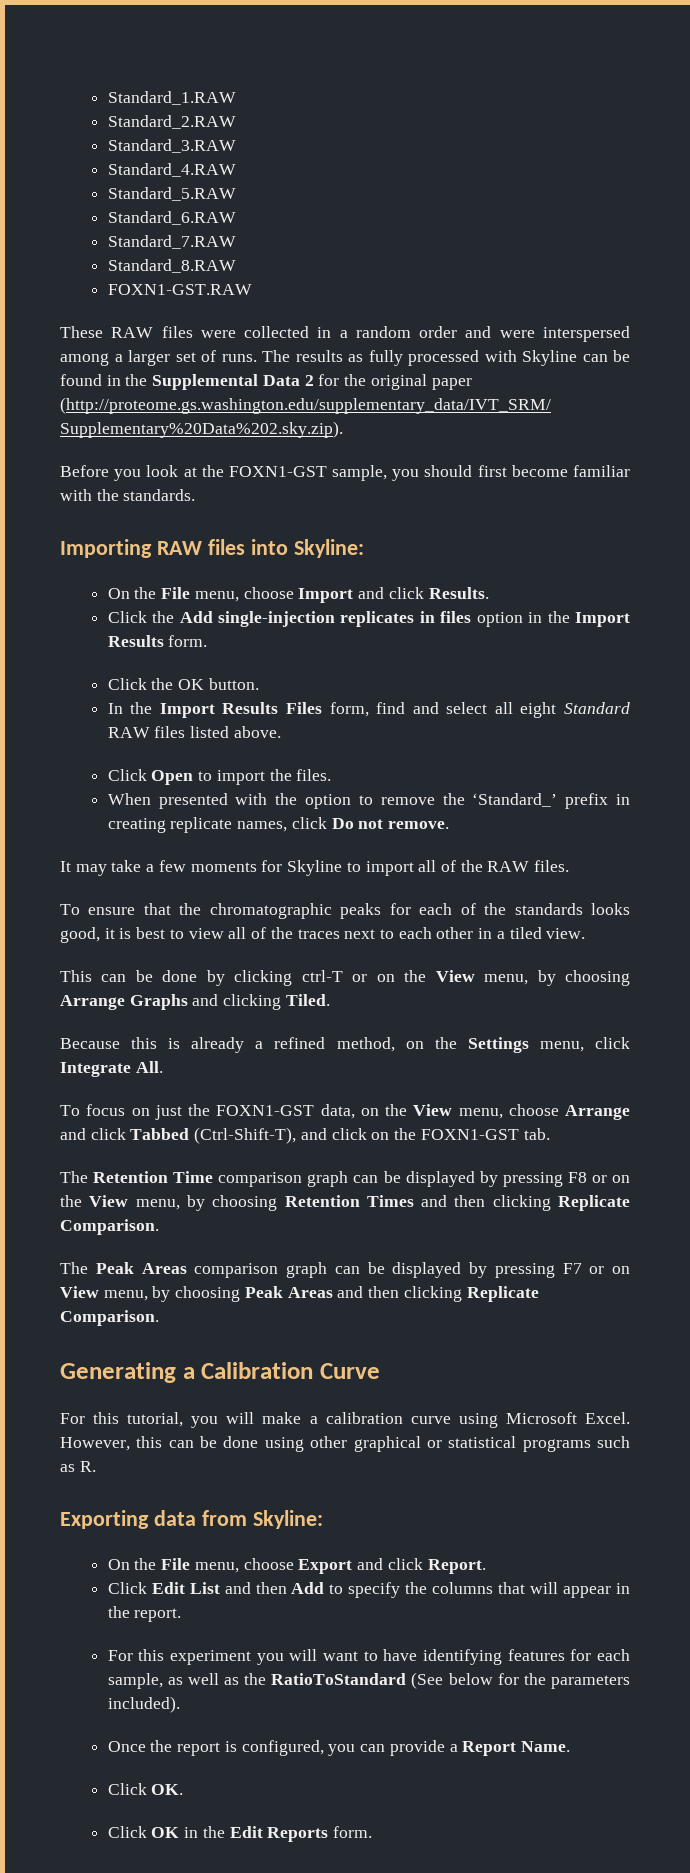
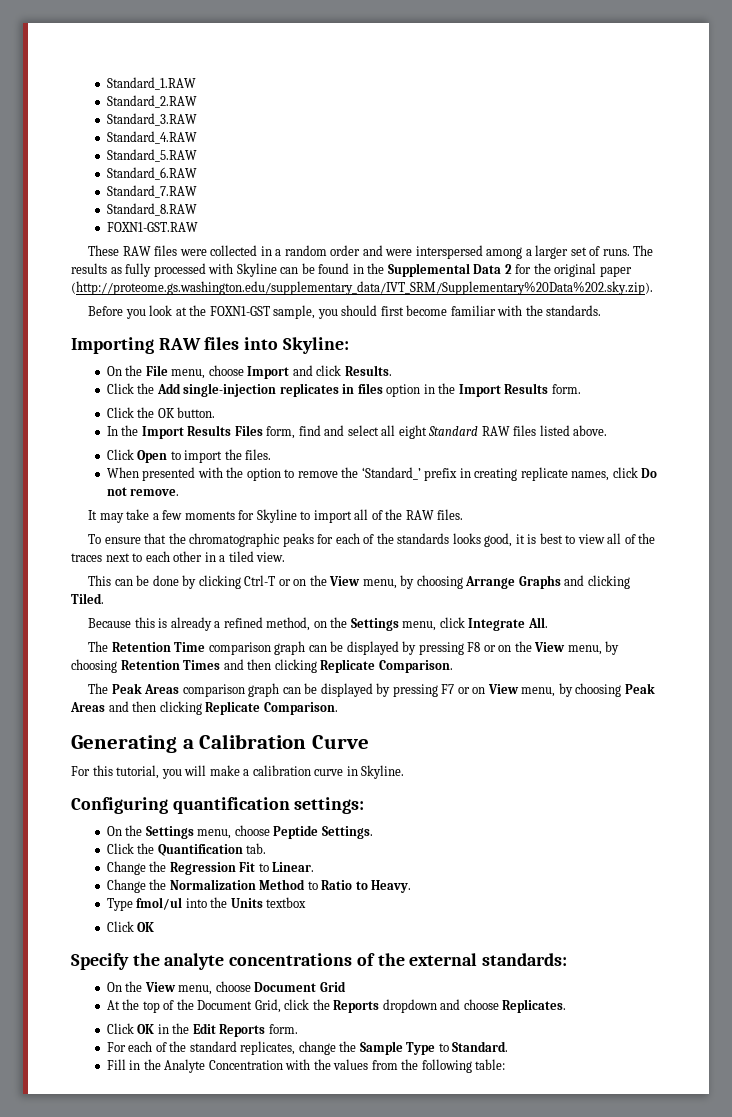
- This can be done by clicking ctrl-T or on the View menu, by choosing Arrange Graphs and clicking Tiled.
+ This can be done by clicking Ctrl-T or on the View menu, by choosing Arrange Graphs and clicking Tiled.
- To focus on just the FOXN1-GST data, on the View menu, choose Arrange and click Tabbed (Ctrl-Shift-T), and click on the FOXN1-GST tab.
- For this tutorial, you will make a calibration curve using Microsoft Excel. However, this can be done using other graphical or statistical programs such as R.
- Exporting data from Skyline:
- On the File menu, choose Export and click Report.
- Click Edit List and then Add to specify the columns that will appear in the report.
- For this experiment you will want to have identifying features for each sample, as well as the RatioToStandard (See below for the parameters included).
- Once the report is configured, you can provide a Report Name.
- Click OK.
+ For this tutorial, you will make a calibration curve in Skyline.
+ Configuring quantification settings:
+ On the Settings menu, choose Peptide Settings.
+ Click the Quantification tab.
+ Change the Regression Fit to Linear.
+ Change the Normalization Method to Ratio to Heavy.
+ Type fmol/ul into the Units textbox
+ Click OK
+ Specify the analyte concentrations of the external standards:
+ On the View menu, choose Document Grid
+ At the top of the Document Grid, click the Reports dropdown and choose Replicates.
+ For each of the standard replicates, change the Sample Type to Standard.
+ Fill in the Analyte Concentration with the values from the following table:

